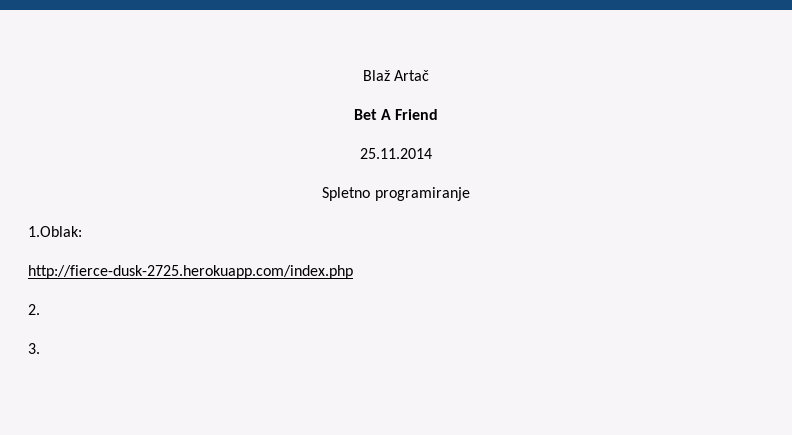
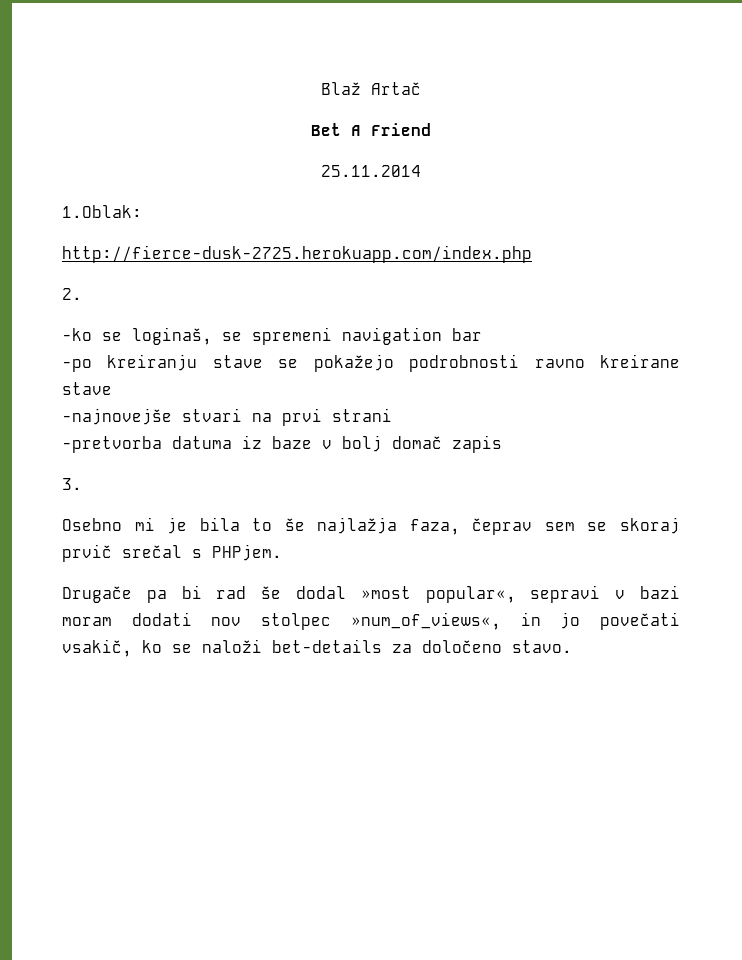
- Spletno programiranje
+ -ko se loginaš, se spremeni navigation bar
+ -po kreiranju stave se pokažejo podrobnosti ravno kreirane stave
+ -najnovejše stvari na prvi strani
+ -pretvorba datuma iz baze v bolj domač zapis
  3.
+ Osebno mi je bila to še najlažja faza, čeprav sem se skoraj prvič srečal s PHPjem.
+ Drugače pa bi rad še dodal »most popular«, sepravi v bazi moram dodati nov stolpec »num_of_views«, in jo povečati vsakič, ko se naloži bet-details za določeno stavo.

